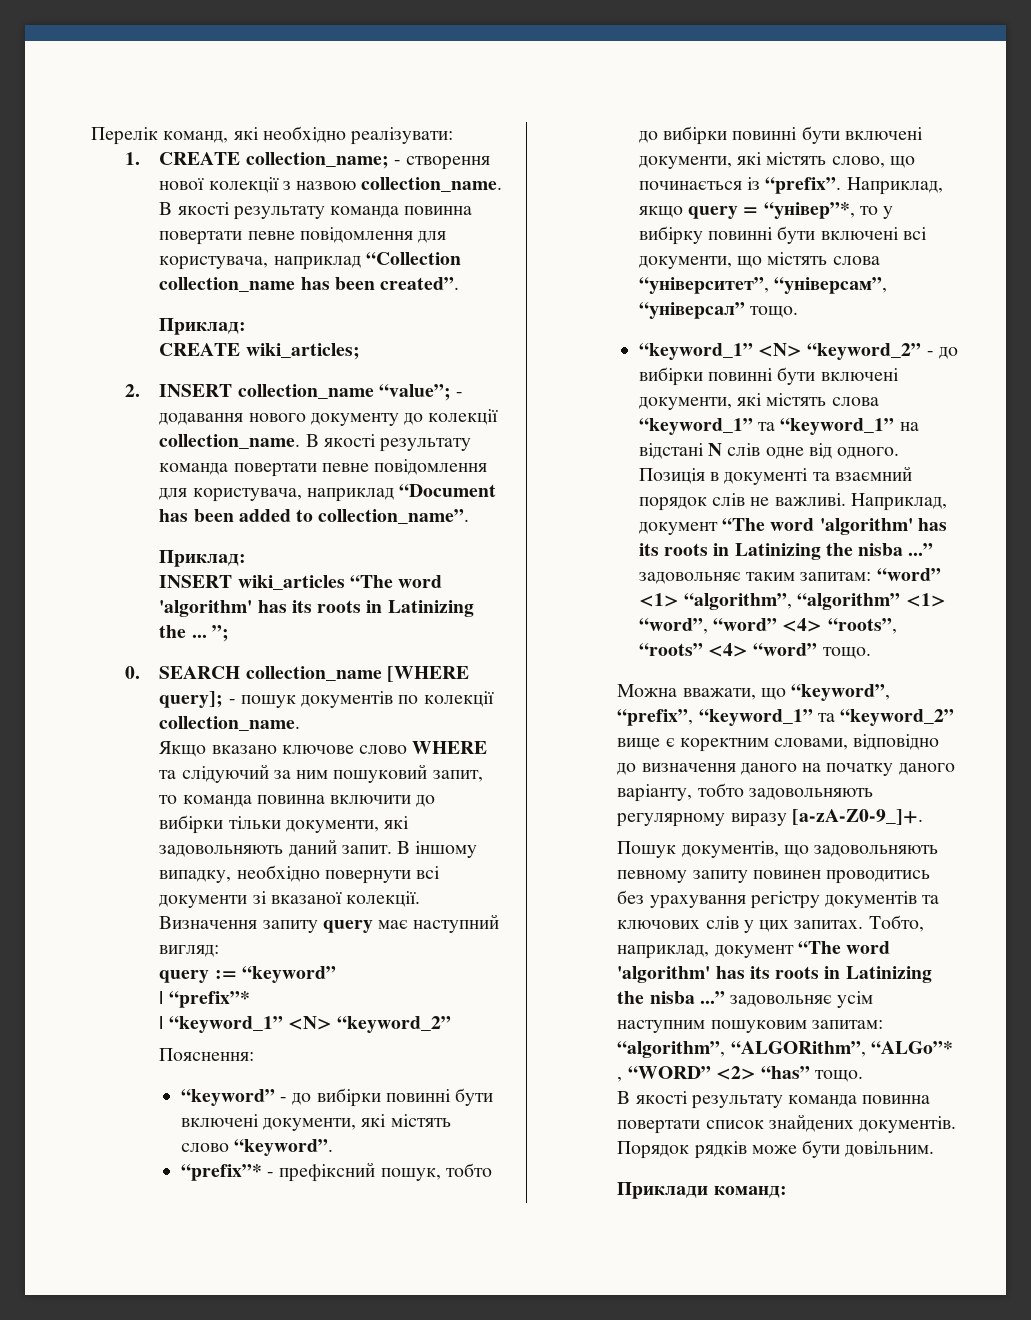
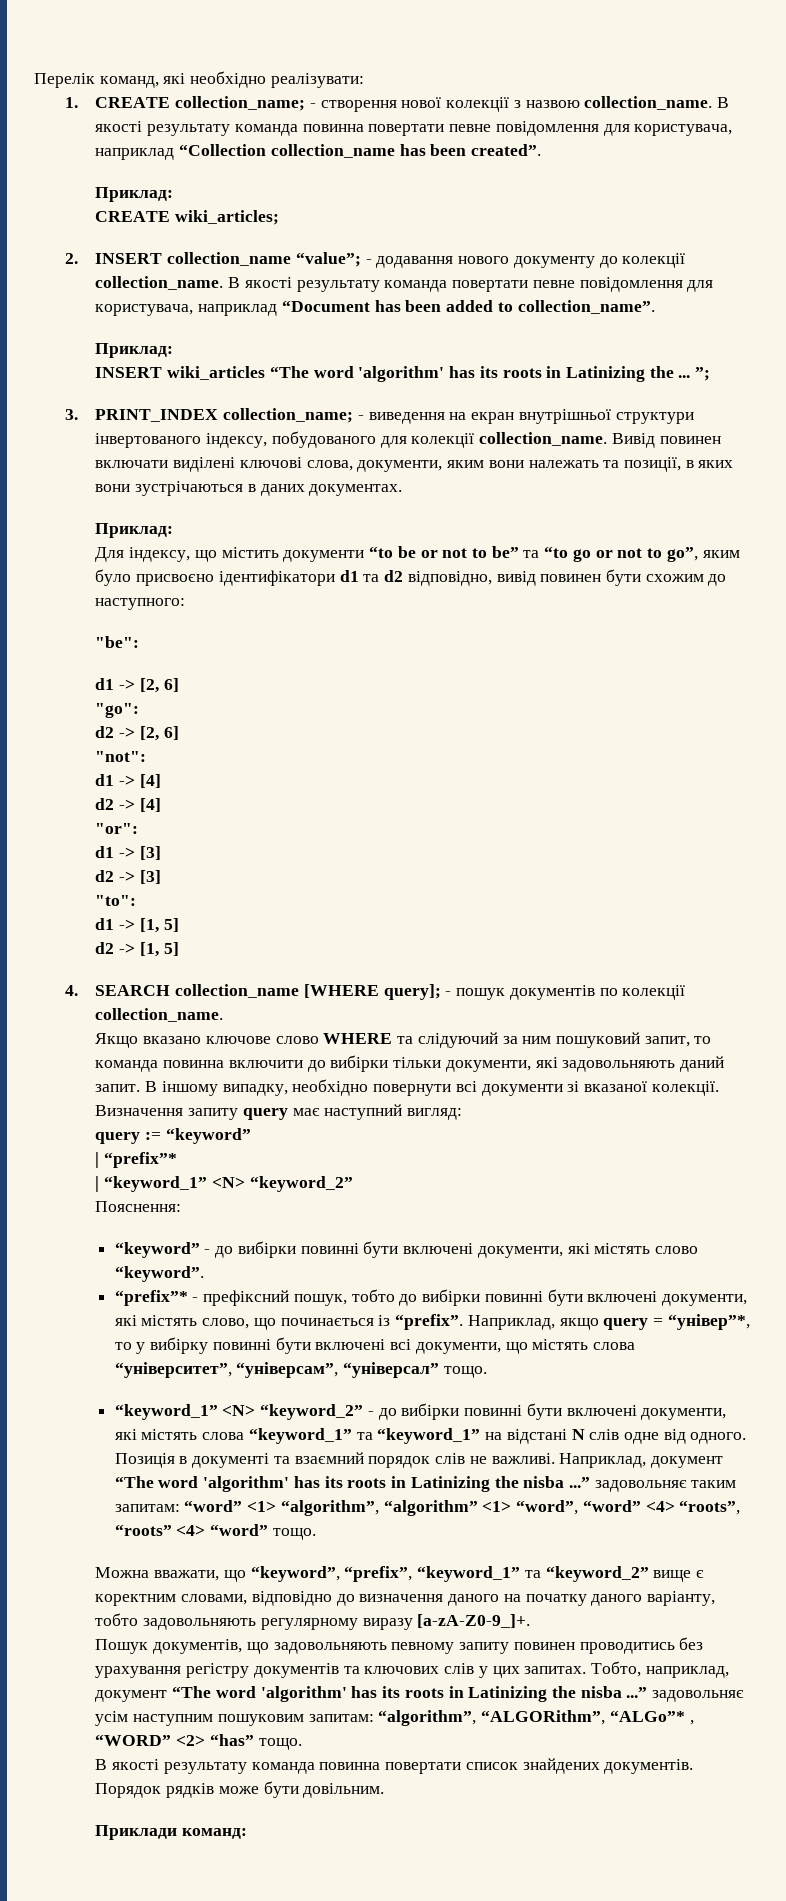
- 0. SEARCH collection_name [WHERE query]; - пошук документів по колекції collection_name.
+ 3. PRINT_INDEX collection_name; - виведення на екран внутрішньої структури інвертованого індексу, побудованого для колекції collection_name. Вивід повинен включати виділені ключові слова, документи, яким вони належать та позиції, в яких вони зустрічаються в даних документах.
+ Приклад:
+ Для індексу, що містить документи “to be or not to be” та “to go or not to go”, яким було присвоєно ідентифікатори d1 та d2 відповідно, вивід повинен бути схожим до наступного:
+ "be":
+ d1 -> [2, 6]
+ "go":
+ d2 -> [2, 6]
+ "not":
+ d1 -> [4]
+ d2 -> [4]
+ "or":
+ d1 -> [3]
+ d2 -> [3]
+ "to":
+ d1 -> [1, 5]
+ d2 -> [1, 5]
+ 4. SEARCH collection_name [WHERE query]; - пошук документів по колекції collection_name.

